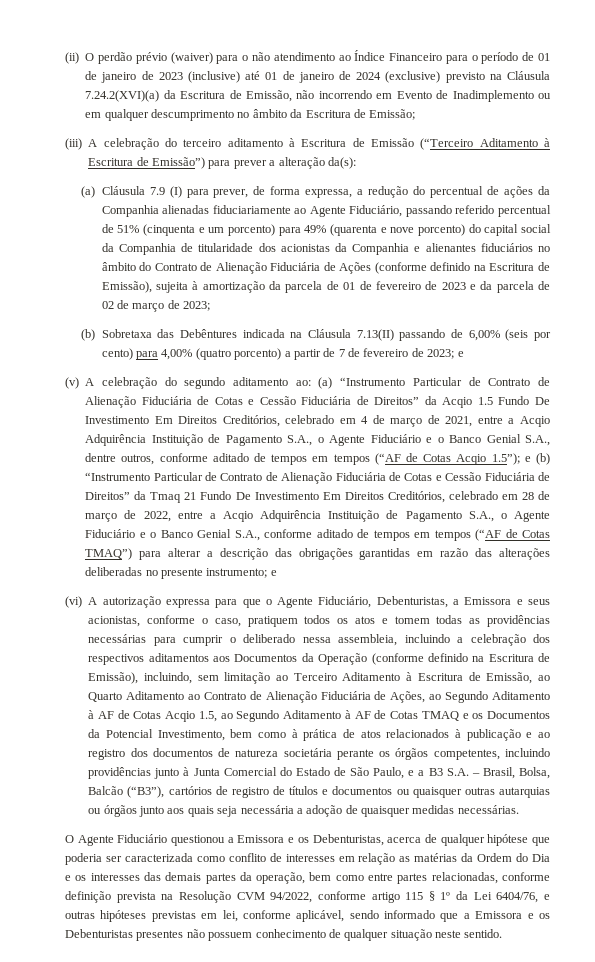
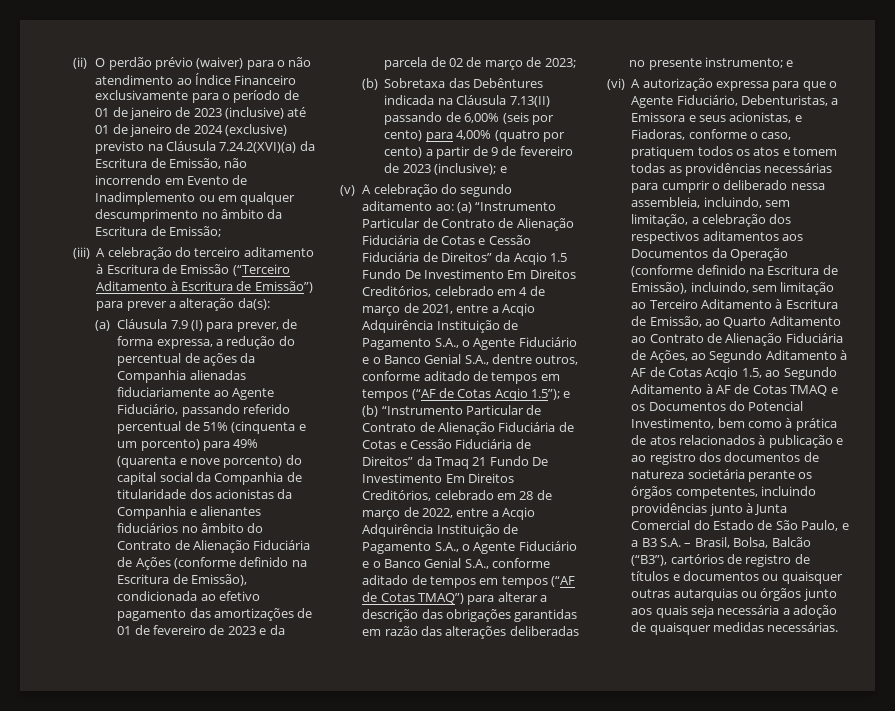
- (ii) O perdão prévio (waiver) para o não atendimento ao Índice Financeiro para o período de 01 de janeiro de 2023 (inclusive) até 01 de janeiro de 2024 (exclusive) previsto na Cláusula 7.24.2(XVI)(a) da Escritura de Emissão, não incorrendo em Evento de Inadimplemento ou em qualquer descumprimento no âmbito da Escritura de Emissão;
+ (ii) O perdão prévio (waiver) para o não atendimento ao Índice Financeiro exclusivamente para o período de 01 de janeiro de 2023 (inclusive) até 01 de janeiro de 2024 (exclusive) previsto na Cláusula 7.24.2(XVI)(a) da Escritura de Emissão, não incorrendo em Evento de Inadimplemento ou em qualquer descumprimento no âmbito da Escritura de Emissão;
- (a) Cláusula 7.9 (I) para prever, de forma expressa, a redução do percentual de ações da Companhia alienadas fiduciariamente ao Agente Fiduciário, passando referido percentual de 51% (cinquenta e um porcento) para 49% (quarenta e nove porcento) do capital social da Companhia de titularidade dos acionistas da Companhia e alienantes fiduciários no âmbito do Contrato de Alienação Fiduciária de Ações (conforme definido na Escritura de Emissão), sujeita à amortização da parcela de 01 de fevereiro de 2023 e da parcela de 02 de março de 2023;
+ (a) Cláusula 7.9 (I) para prever, de forma expressa, a redução do percentual de ações da Companhia alienadas fiduciariamente ao Agente Fiduciário, passando referido percentual de 51% (cinquenta e um porcento) para 49% (quarenta e nove porcento) do capital social da Companhia de titularidade dos acionistas da Companhia e alienantes fiduciários no âmbito do Contrato de Alienação Fiduciária de Ações (conforme definido na Escritura de Emissão), condicionada ao efetivo pagamento das amortizações de 01 de fevereiro de 2023 e da parcela de 02 de março de 2023;
- (b) Sobretaxa das Debêntures indicada na Cláusula 7.13(II) passando de 6,00% (seis por cento) para 4,00% (quatro porcento) a partir de 7 de fevereiro de 2023; e
+ (b) Sobretaxa das Debêntures indicada na Cláusula 7.13(II) passando de 6,00% (seis por cento) para 4,00% (quatro por cento) a partir de 9 de fevereiro de 2023 (inclusive); e
- (vi) A autorização expressa para que o Agente Fiduciário, Debenturistas, a Emissora e seus acionistas, conforme o caso, pratiquem todos os atos e tomem todas as providências necessárias para cumprir o deliberado nessa assembleia, incluindo a celebração dos respectivos aditamentos aos Documentos da Operação (conforme definido na Escritura de Emissão), incluindo, sem limitação ao Terceiro Aditamento à Escritura de Emissão, ao Quarto Aditamento ao Contrato de Alienação Fiduciária de Ações, ao Segundo Aditamento à AF de Cotas Acqio 1.5, ao Segundo Aditamento à AF de Cotas TMAQ e os Documentos da Potencial Investimento, bem como à prática de atos relacionados à publicação e ao registro dos documentos de natureza societária perante os órgãos competentes, incluindo providências junto à Junta Comercial do Estado de São Paulo, e a B3 S.A. – Brasil, Bolsa, Balcão (“B3”), cartórios de registro de títulos e documentos ou quaisquer outras autarquias ou órgãos junto aos quais seja necessária a adoção de quaisquer medidas necessárias.
+ (vi) A autorização expressa para que o Agente Fiduciário, Debenturistas, a Emissora e seus acionistas, e Fiadoras, conforme o caso, pratiquem todos os atos e tomem todas as providências necessárias para cumprir o deliberado nessa assembleia, incluindo, sem limitação, a celebração dos respectivos aditamentos aos Documentos da Operação (conforme definido na Escritura de Emissão), incluindo, sem limitação ao Terceiro Aditamento à Escritura de Emissão, ao Quarto Aditamento ao Contrato de Alienação Fiduciária de Ações, ao Segundo Aditamento à AF de Cotas Acqio 1.5, ao Segundo Aditamento à AF de Cotas TMAQ e os Documentos do Potencial Investimento, bem como à prática de atos relacionados à publicação e ao registro dos documentos de natureza societária perante os órgãos competentes, incluindo providências junto à Junta Comercial do Estado de São Paulo, e a B3 S.A. – Brasil, Bolsa, Balcão (“B3”), cartórios de registro de títulos e documentos ou quaisquer outras autarquias ou órgãos junto aos quais seja necessária a adoção de quaisquer medidas necessárias.
- O Agente Fiduciário questionou a Emissora e os Debenturistas, acerca de qualquer hipótese que poderia ser caracterizada como conflito de interesses em relação as matérias da Ordem do Dia e os interesses das demais partes da operação, bem como entre partes relacionadas, conforme definição prevista na Resolução CVM 94/2022, conforme artigo 115 § 1º da Lei 6404/76, e outras hipóteses previstas em lei, conforme aplicável, sendo informado que a Emissora e os Debenturistas presentes não possuem conhecimento de qualquer situação neste sentido.

